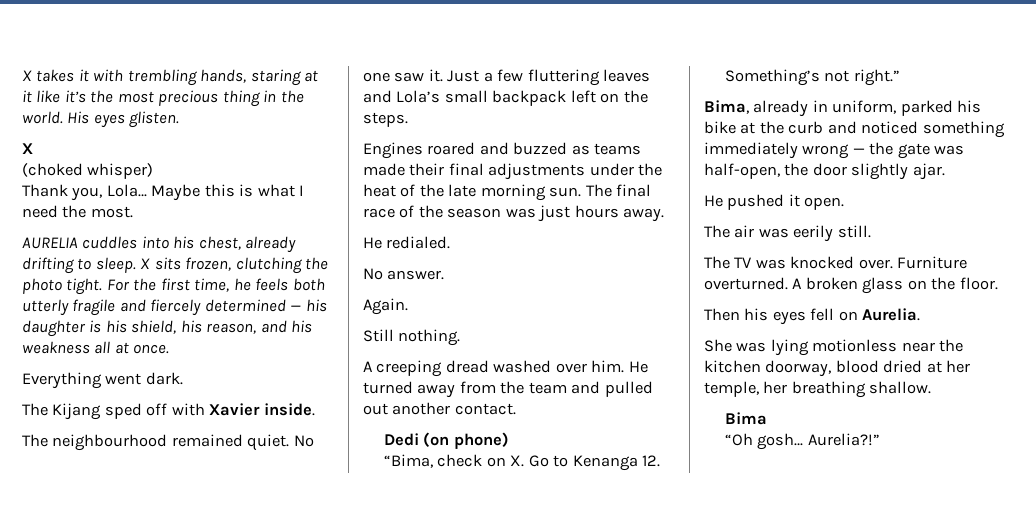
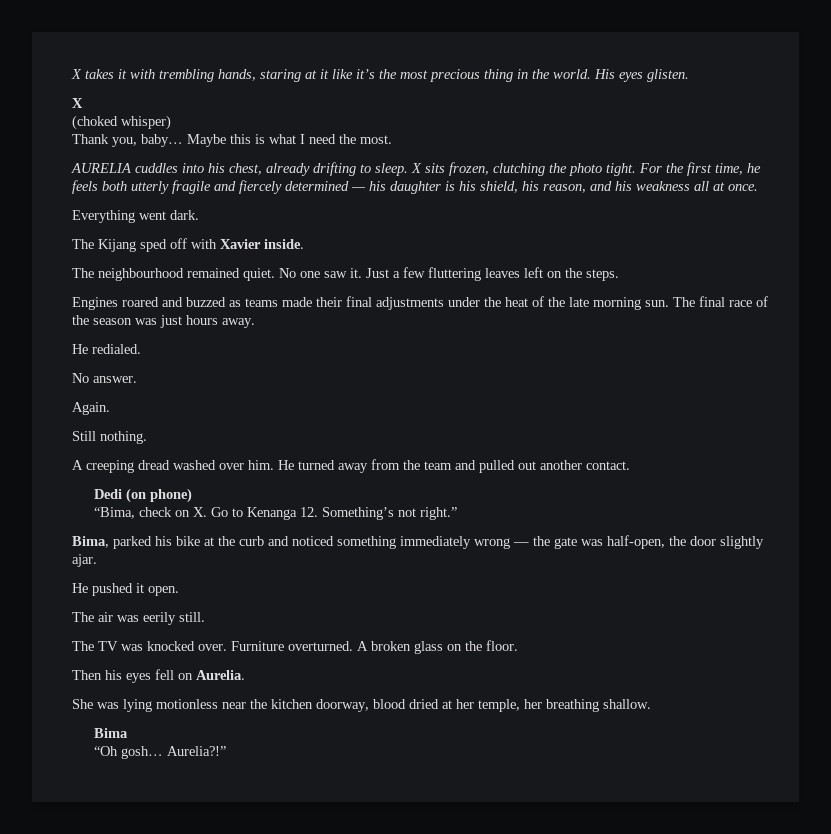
- Thank you, Lola…
+ Thank you, baby…
- Just a few fluttering leaves and Lola’s small backpack left on the steps.
+ Just a few fluttering leaves left on the steps.
- Bima, already in uniform, parked his bike at the curb and noticed something immediately wrong — the gate was half-open, the door slightly ajar.
+ Bima, parked his bike at the curb and noticed something immediately wrong — the gate was half-open, the door slightly ajar.

